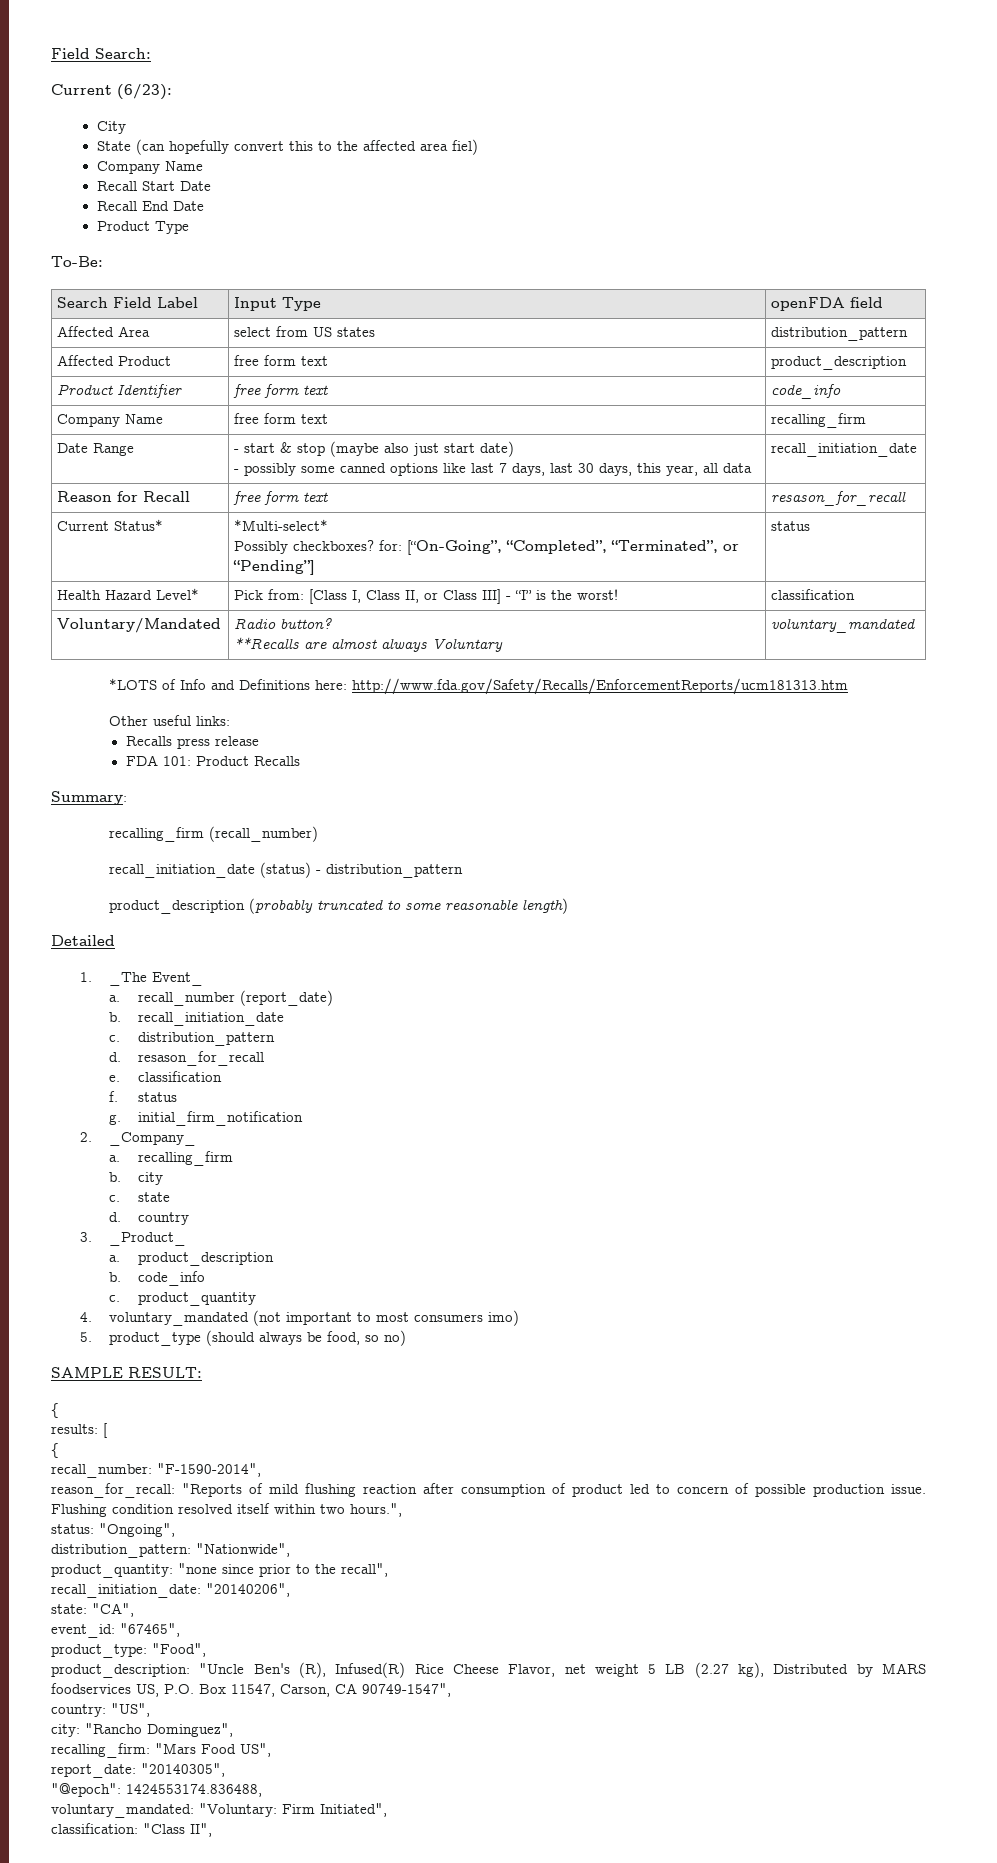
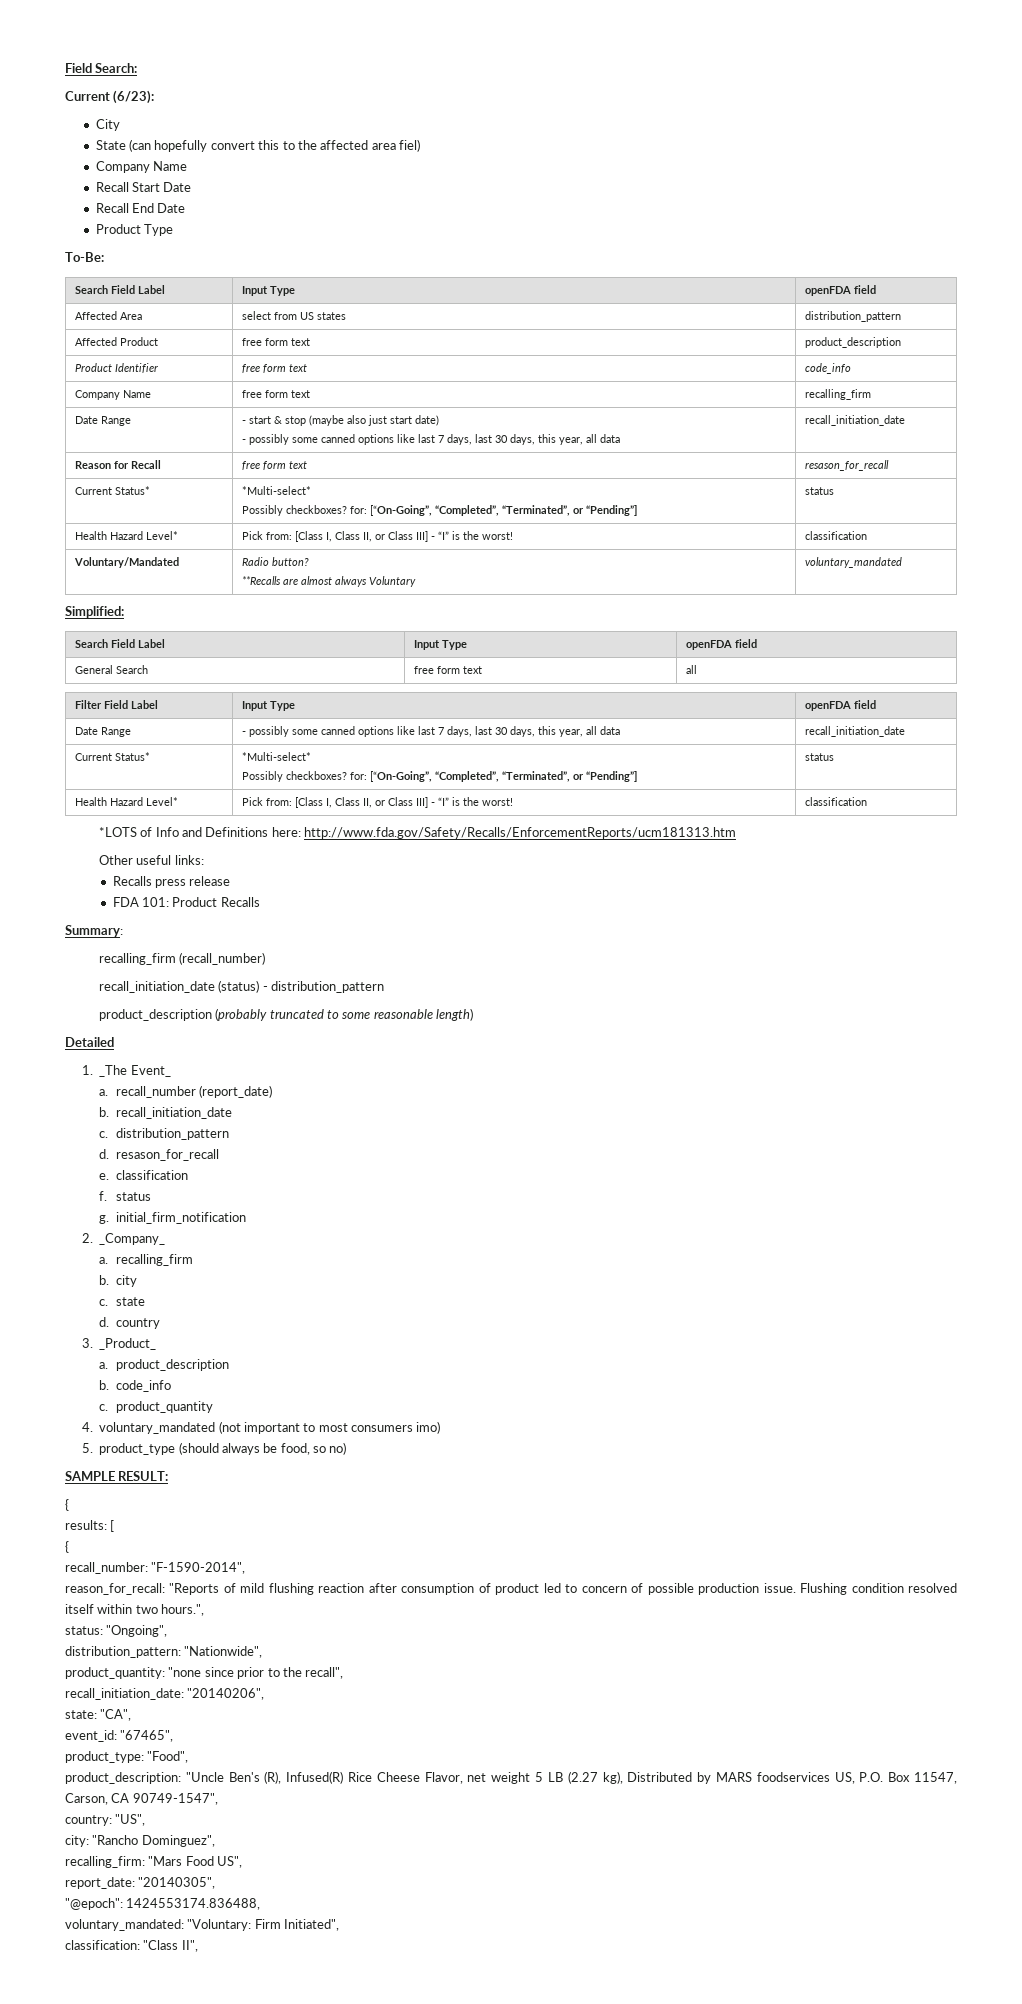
+ Simplified:
+ Search Field Label | Input Type | openFDA field
+ General Search | free form text | all
+ Filter Field Label | Input Type | openFDA field
+ Date Range | - possibly some canned options like last 7 days, last 30 days, this year, all data | recall_initiation_date
+ Current Status* | *Multi-select*
+ Possibly checkboxes? for: [“On-Going”, “Completed”, “Terminated”, or “Pending”] | status
+ Health Hazard Level* | Pick from: [Class I, Class II, or Class III] - “I” is the worst! | classification

